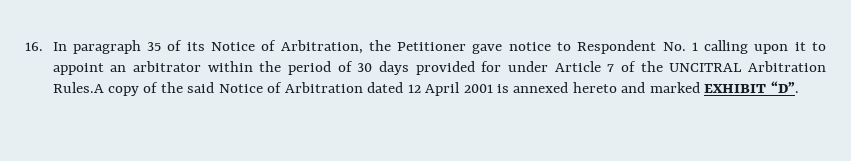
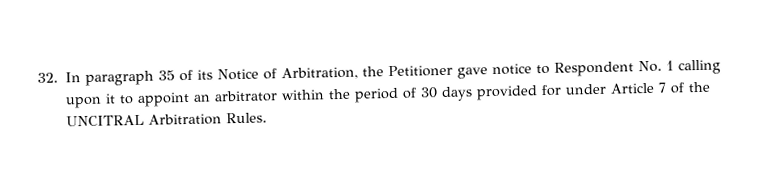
- 16. In paragraph 35 of its Notice of Arbitration, the Petitioner gave notice to Respondent No. 1 calling upon it to appoint an arbitrator within the period of 30 days provided for under Article 7 of the UNCITRAL Arbitration Rules.A copy of the said Notice of Arbitration dated 12 April 2001 is annexed hereto and marked EXHIBIT “D”.
+ 32. In paragraph 35 of its Notice of Arbitration, the Petitioner gave notice to Respondent No. 1 calling upon it to appoint an arbitrator within the period of 30 days provided for under Article 7 of the UNCITRAL Arbitration Rules.

